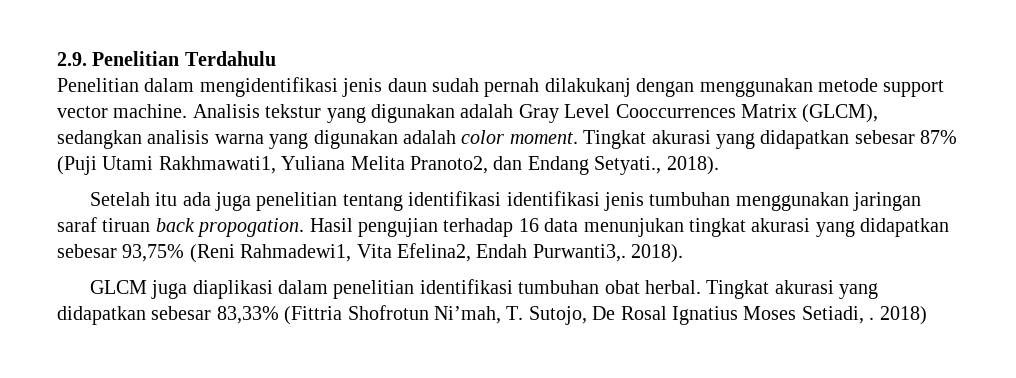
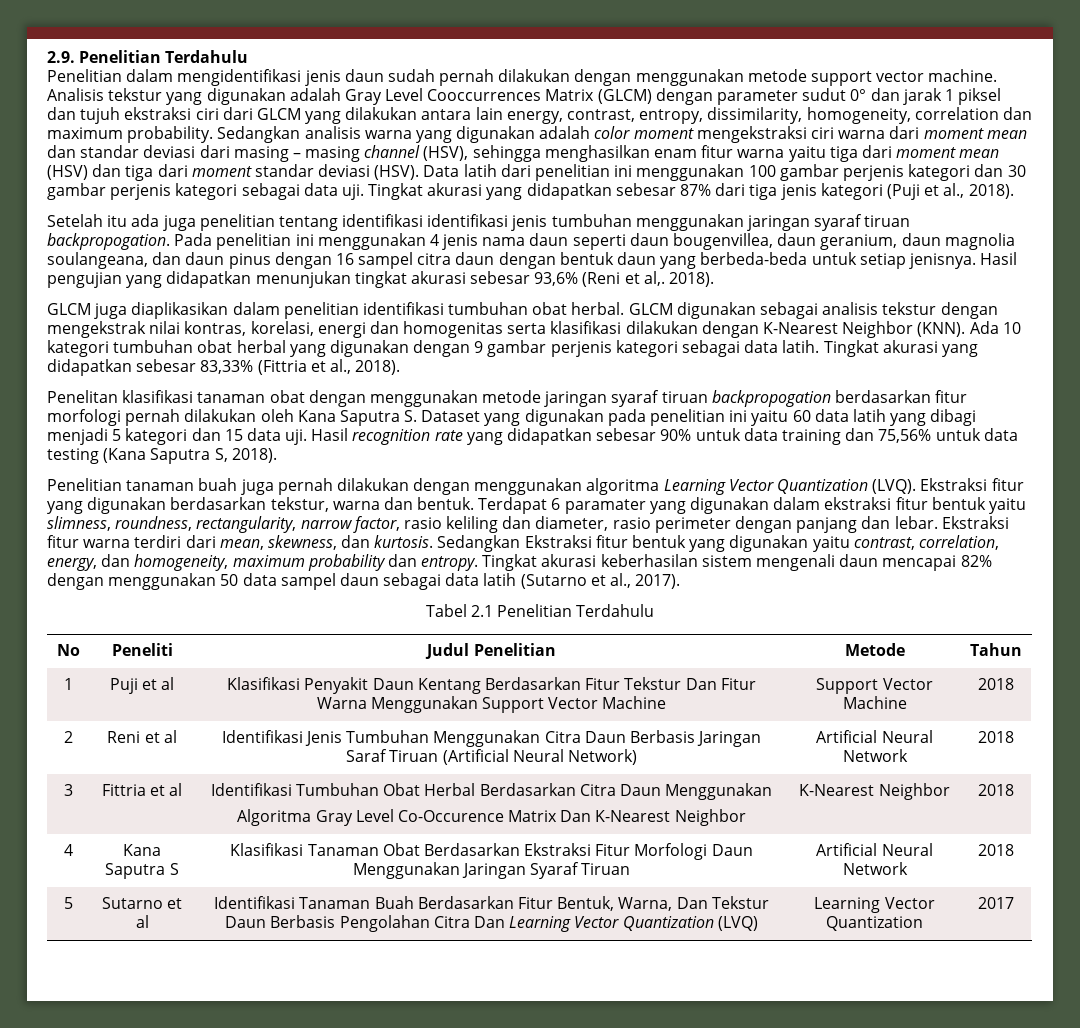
- Penelitian dalam mengidentifikasi jenis daun sudah pernah dilakukanj dengan menggunakan metode support vector machine.
+ Penelitian dalam mengidentifikasi jenis daun sudah pernah dilakukan dengan menggunakan metode support vector machine.
- Analisis tekstur yang digunakan adalah Gray Level Cooccurrences Matrix (GLCM), sedangkan analisis warna yang digunakan adalah color moment.
+ Analisis tekstur yang digunakan adalah Gray Level Cooccurrences Matrix (GLCM) dengan parameter sudut 0° dan jarak 1 piksel dan tujuh ekstraksi ciri dari GLCM yang dilakukan antara lain energy, contrast, entropy, dissimilarity, homogeneity, correlation dan maximum probability. Sedangkan analisis warna yang digunakan adalah color moment mengekstraksi ciri warna dari moment mean dan standar deviasi dari masing – masing channel (HSV), sehingga menghasilkan enam fitur warna yaitu tiga dari moment mean (HSV) dan tiga dari moment standar deviasi (HSV). Data latih dari penelitian ini menggunakan 100 gambar perjenis kategori dan 30 gambar perjenis kategori sebagai data uji.
- Tingkat akurasi yang didapatkan sebesar 87% (Puji Utami Rakhmawati1, Yuliana Melita Pranoto2, dan Endang Setyati., 2018).
+ Tingkat akurasi yang didapatkan sebesar 87% dari tiga jenis kategori (Puji et al., 2018).
- Setelah itu ada juga penelitian tentang identifikasi identifikasi jenis tumbuhan menggunakan jaringan saraf tiruan back propogation. Hasil pengujian terhadap 16 data menunjukan tingkat akurasi yang didapatkan sebesar 93,75% (Reni Rahmadewi1, Vita Efelina2, Endah Purwanti3,.
+ Setelah itu ada juga penelitian tentang identifikasi identifikasi jenis tumbuhan menggunakan jaringan syaraf tiruan backpropogation. Pada penelitian ini menggunakan 4 jenis nama daun seperti daun bougenvillea, daun geranium, daun magnolia soulangeana, dan daun pinus dengan 16 sampel citra daun dengan bentuk daun yang berbeda-beda untuk setiap jenisnya. Hasil pengujian yang didapatkan menunjukan tingkat akurasi sebesar 93,6% (Reni et al,.
- GLCM juga diaplikasi dalam penelitian identifikasi tumbuhan obat herbal.
+ GLCM juga diaplikasikan dalam penelitian identifikasi tumbuhan obat herbal.
+ GLCM digunakan sebagai analisis tekstur dengan mengekstrak nilai kontras, korelasi, energi dan homogenitas serta klasifikasi dilakukan dengan K-Nearest Neighbor (KNN). Ada 10 kategori tumbuhan obat herbal yang digunakan dengan 9 gambar perjenis kategori sebagai data latih.
- Tingkat akurasi yang didapatkan sebesar 83,33% (Fittria Shofrotun Ni’mah, T. Sutojo, De Rosal Ignatius Moses Setiadi, . 2018)
+ Tingkat akurasi yang didapatkan sebesar 83,33% (Fittria et al., 2018).
+ Penelitan klasifikasi tanaman obat dengan menggunakan metode jaringan syaraf tiruan backpropogation berdasarkan fitur morfologi pernah dilakukan oleh Kana Saputra S. Dataset yang digunakan pada penelitian ini yaitu 60 data latih yang dibagi menjadi 5 kategori dan 15 data uji. Hasil recognition rate yang didapatkan sebesar 90% untuk data training dan 75,56% untuk data testing (Kana Saputra S, 2018).
+ Penelitian tanaman buah juga pernah dilakukan dengan menggunakan algoritma Learning Vector Quantization (LVQ). Ekstraksi fitur yang digunakan berdasarkan tekstur, warna dan bentuk. Terdapat 6 paramater yang digunakan dalam ekstraksi fitur bentuk yaitu slimness, roundness, rectangularity, narrow factor, rasio keliling dan diameter, rasio perimeter dengan panjang dan lebar. Ekstraksi fitur warna terdiri dari mean, skewness, dan kurtosis. Sedangkan Ekstraksi fitur bentuk yang digunakan yaitu contrast, correlation, energy, dan homogeneity, maximum probability dan entropy. Tingkat akurasi keberhasilan sistem mengenali daun mencapai 82% dengan menggunakan 50 data sampel daun sebagai data latih (Sutarno et al., 2017).
+ Tabel 2.1 Penelitian Terdahulu
+ No | Peneliti | Judul Penelitian | Metode | Tahun
+ 1 | Puji et al | Klasifikasi Penyakit Daun Kentang Berdasarkan Fitur Tekstur Dan Fitur Warna Menggunakan Support Vector Machine | Support Vector Machine | 2018
+ 2 | Reni et al | Identifikasi Jenis Tumbuhan Menggunakan Citra Daun Berbasis Jaringan Saraf Tiruan (Artificial Neural Network) | Artificial Neural Network | 2018
+ 3 | Fittria et al | Identifikasi Tumbuhan Obat Herbal Berdasarkan Citra Daun Menggunakan
+ Algoritma Gray Level Co-Occurence Matrix Dan K-Nearest Neighbor | K-Nearest Neighbor | 2018
+ 4 | Kana Saputra S | Klasifikasi Tanaman Obat Berdasarkan Ekstraksi Fitur Morfologi Daun Menggunakan Jaringan Syaraf Tiruan | Artificial Neural Network | 2018
+ 5 | Sutarno et al | Identifikasi Tanaman Buah Berdasarkan Fitur Bentuk, Warna, Dan Tekstur Daun Berbasis Pengolahan Citra Dan Learning Vector Quantization (LVQ) | Learning Vector Quantization | 2017

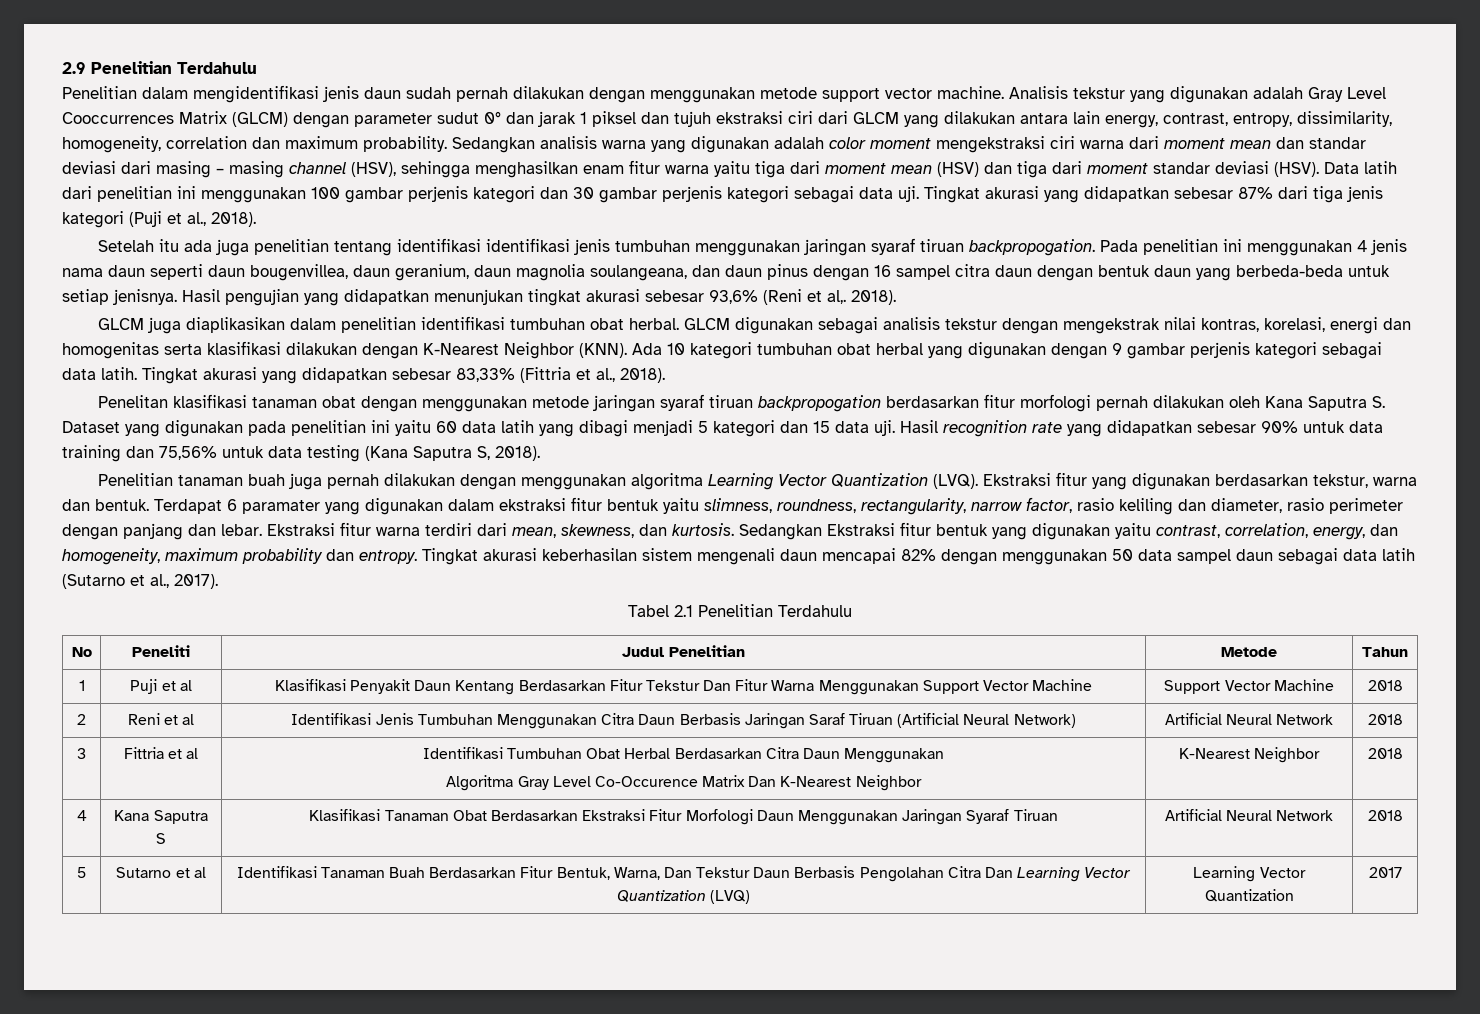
- 2.9. Penelitian Terdahulu
+ 2.9 Penelitian Terdahulu

